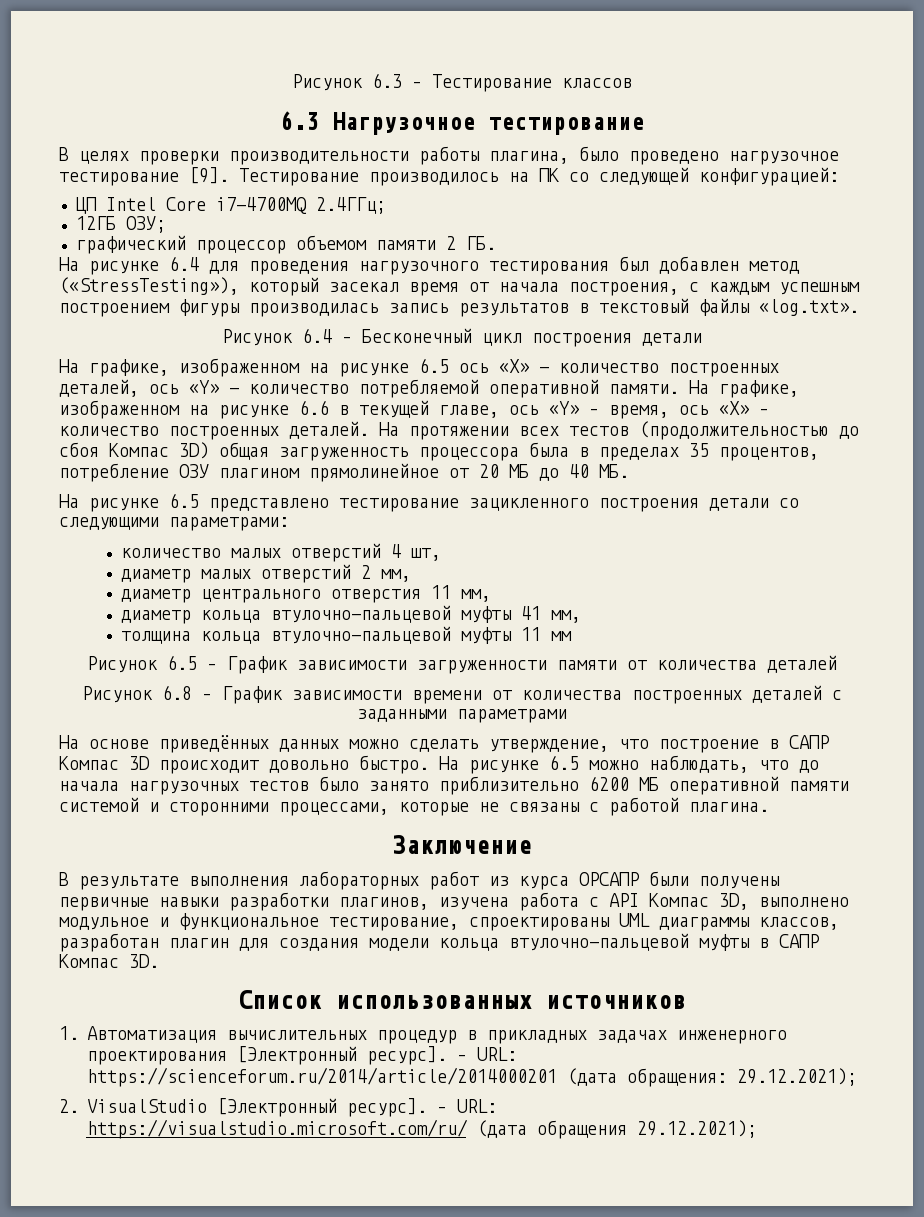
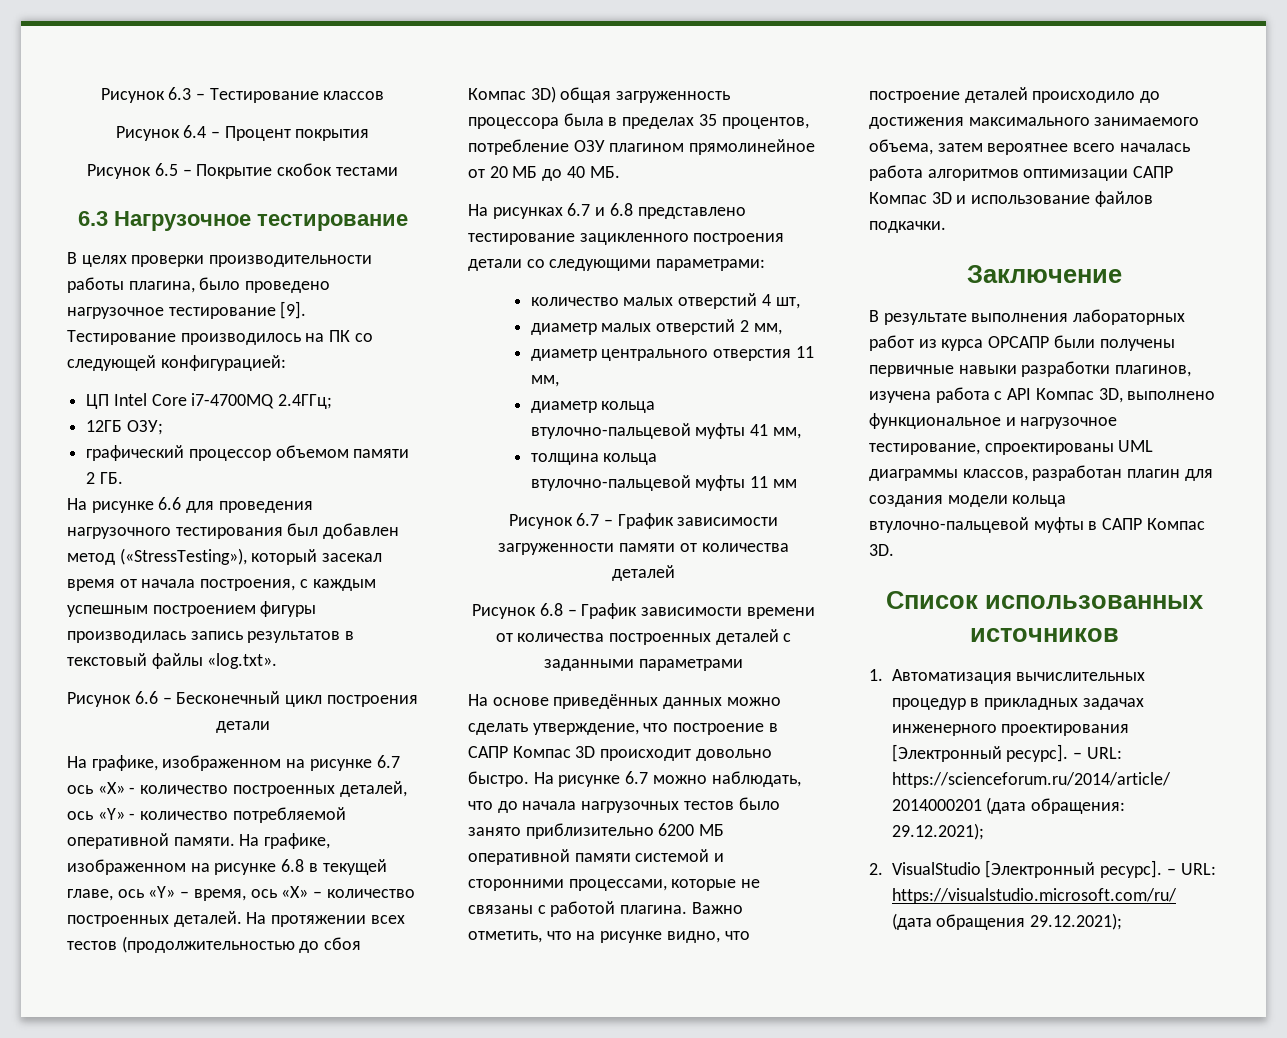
+ Рисунок 6.4 – Процент покрытия
+ Рисунок 6.5 – Покрытие скобок тестами
- На рисунке 6.4 для проведения нагрузочного тестирования был добавлен метод («StressTesting»), который засекал время от начала построения, с каждым успешным построением фигуры производилась запись результатов в текстовый файлы «log.txt».
+ На рисунке 6.6 для проведения нагрузочного тестирования был добавлен метод («StressTesting»), который засекал время от начала построения, с каждым успешным построением фигуры производилась запись результатов в текстовый файлы «log.txt».
- Рисунок 6.4 – Бесконечный цикл построения детали
+ Рисунок 6.6 – Бесконечный цикл построения детали
- На графике, изображенном на рисунке 6.5 ось «Х» - количество построенных деталей, ось «Y» - количество потребляемой оперативной памяти.
+ На графике, изображенном на рисунке 6.7 ось «Х» - количество построенных деталей, ось «Y» - количество потребляемой оперативной памяти.
- На графике, изображенном на рисунке 6.6 в текущей главе, ось «Y» – время, ось «X» – количество построенных деталей.
+ На графике, изображенном на рисунке 6.8 в текущей главе, ось «Y» – время, ось «X» – количество построенных деталей.
- На рисунке 6.5 представлено тестирование зацикленного построения детали со следующими параметрами:
+ На рисунках 6.7 и 6.8 представлено тестирование зацикленного построения детали со следующими параметрами:
- Рисунок 6.5 – График зависимости загруженности памяти от количества деталей
+ Рисунок 6.7 – График зависимости загруженности памяти от количества деталей
- На рисунке 6.5 можно наблюдать, что до начала нагрузочных тестов было занято приблизительно 6200 МБ оперативной памяти системой и сторонними процессами, которые не связаны с работой плагина.
+ На рисунке 6.7 можно наблюдать, что до начала нагрузочных тестов было занято приблизительно 6200 МБ оперативной памяти системой и сторонними процессами, которые не связаны с работой плагина. Важно отметить, что на рисунке видно, что построение деталей происходило до достижения максимального занимаемого объема, затем вероятнее всего началась работа алгоритмов оптимизации САПР Компас 3D и использование файлов подкачки.
- В результате выполнения лабораторных работ из курса ОРСАПР были получены первичные навыки разработки плагинов, изучена работа с API Компас 3D, выполнено модульное и функциональное тестирование, спроектированы UML диаграммы классов, разработан плагин для создания модели кольца втулочно-пальцевой муфты в САПР Компас 3D.
+ В результате выполнения лабораторных работ из курса ОРСАПР были получены первичные навыки разработки плагинов, изучена работа с API Компас 3D, выполнено функциональное и нагрузочное тестирование, спроектированы UML диаграммы классов, разработан плагин для создания модели кольца втулочно-пальцевой муфты в САПР Компас 3D.

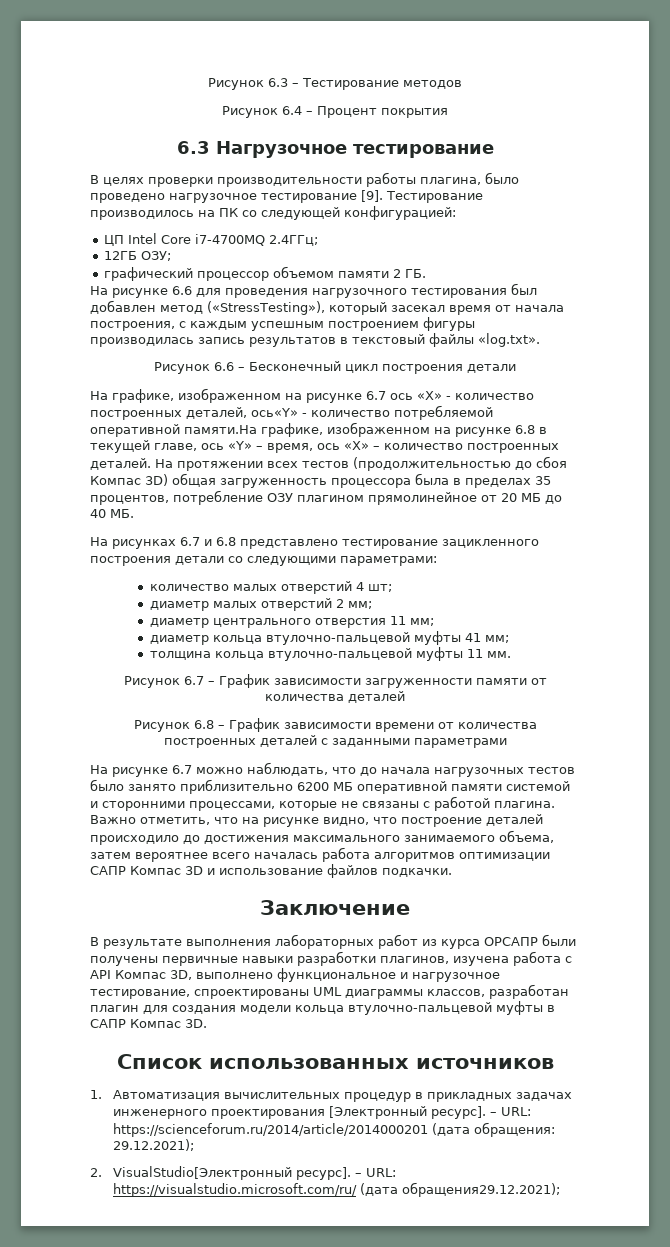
- Рисунок 6.3 – Тестирование классов
+ Рисунок 6.3 – Тестирование методов
- Рисунок 6.5 – Покрытие скобок тестами
- На графике, изображенном на рисунке 6.7 ось «Х» - количество построенных деталей, ось «Y» - количество потребляемой оперативной памяти. На графике, изображенном на рисунке 6.8 в текущей главе, ось «Y» – время, ось «X» – количество построенных деталей.
+ На графике, изображенном на рисунке 6.7 ось «Х» - количество построенных деталей, ось«Y» - количество потребляемой оперативной памяти.На графике, изображенном на рисунке 6.8 в текущей главе, ось «Y» – время, ось «X» – количество построенных деталей.
- количество малых отверстий 4 шт,
+ количество малых отверстий 4 шт;
- диаметр малых отверстий 2 мм,
+ диаметр малых отверстий 2 мм;
- диаметр центрального отверстия 11 мм,
+ диаметр центрального отверстия 11 мм;
- диаметр кольца втулочно-пальцевой муфты 41 мм,
+ диаметр кольца втулочно-пальцевой муфты 41 мм;
- толщина кольца втулочно-пальцевой муфты 11 мм
+ толщина кольца втулочно-пальцевой муфты 11 мм.
- На основе приведённых данных можно сделать утверждение, что построение в САПР Компас 3D происходит довольно быстро. На рисунке 6.7 можно наблюдать, что до начала нагрузочных тестов было занято приблизительно 6200 МБ оперативной памяти системой и сторонними процессами, которые не связаны с работой плагина.
+ На рисунке 6.7 можно наблюдать, что до начала нагрузочных тестов было занято приблизительно 6200 МБ оперативной памяти системой и сторонними процессами, которые не связаны с работой плагина.
- 2. VisualStudio [Электронный ресурс].
+ 2. VisualStudio[Электронный ресурс].
- – URL: https://visualstudio.microsoft.com/ru/ (дата обращения 29.12.2021);
+ – URL: https://visualstudio.microsoft.com/ru/ (дата обращения29.12.2021);

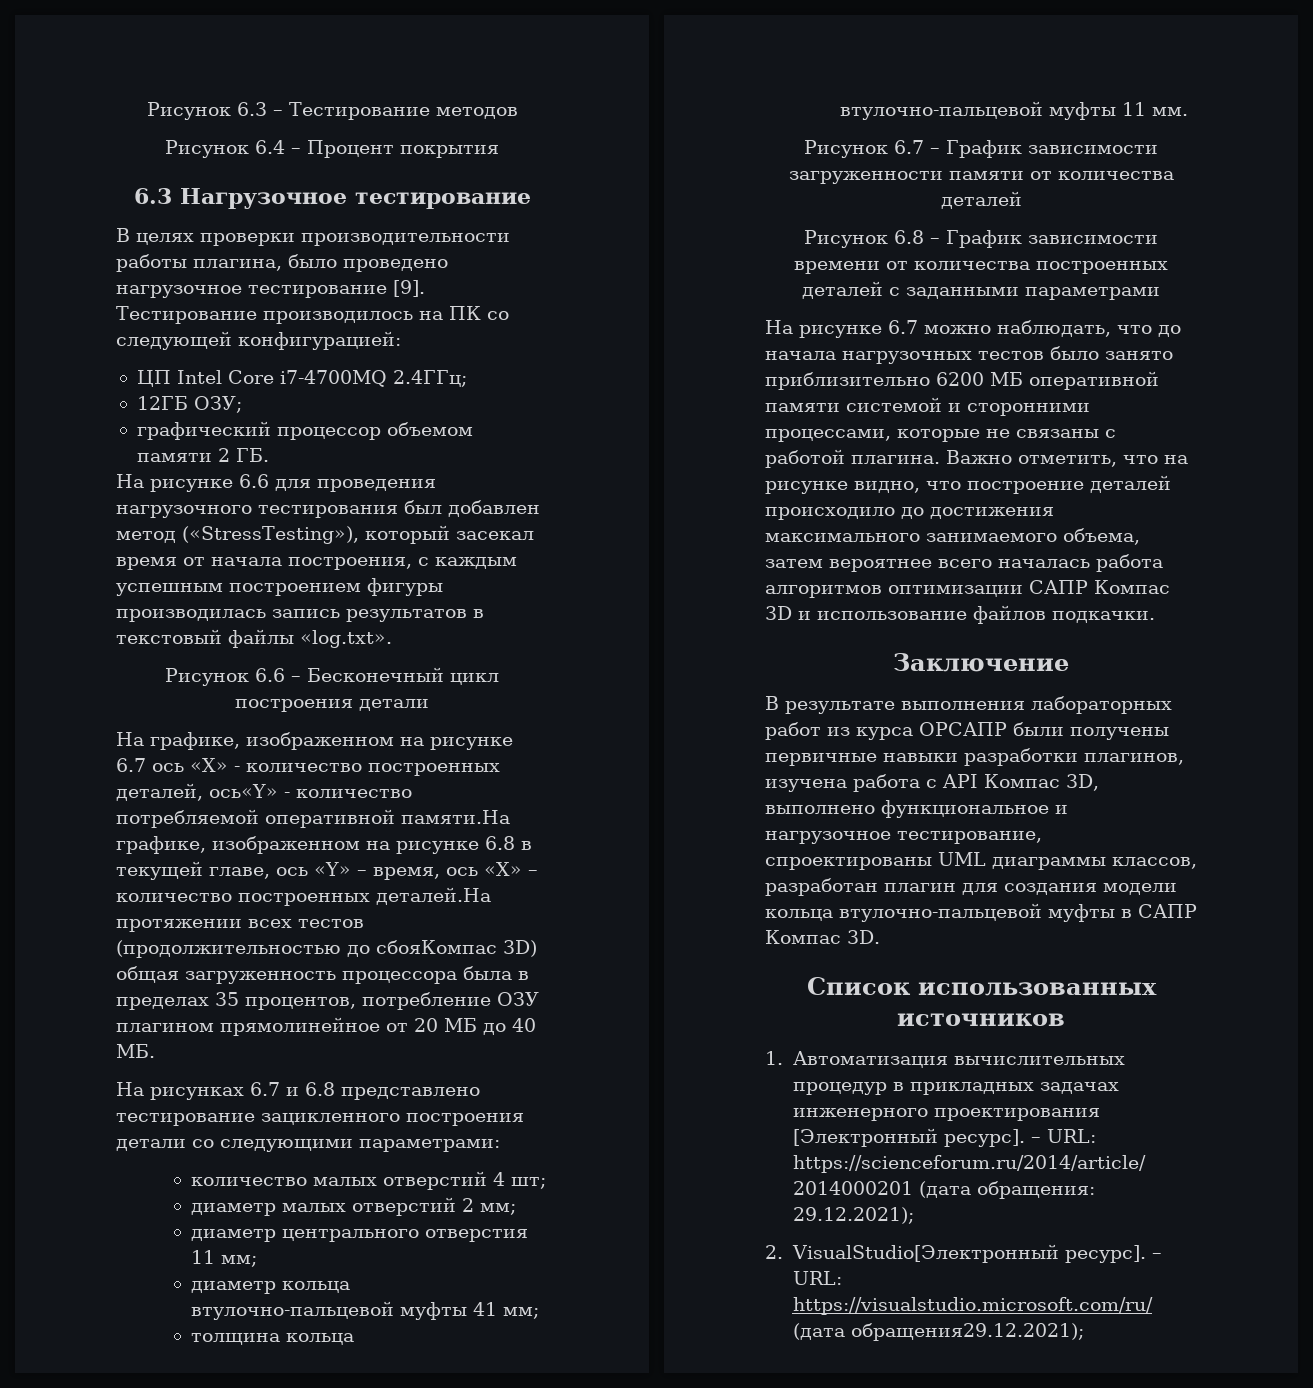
- На графике, изображенном на рисунке 6.7 ось «Х» - количество построенных деталей, ось«Y» - количество потребляемой оперативной памяти.На графике, изображенном на рисунке 6.8 в текущей главе, ось «Y» – время, ось «X» – количество построенных деталей. На протяжении всех тестов (продолжительностью до сбоя Компас 3D) общая загруженность процессора была в пределах 35 процентов, потребление ОЗУ плагином прямолинейное от 20 МБ до 40 МБ.
+ На графике, изображенном на рисунке 6.7 ось «Х» - количество построенных деталей, ось«Y» - количество потребляемой оперативной памяти.На графике, изображенном на рисунке 6.8 в текущей главе, ось «Y» – время, ось «X» – количество построенных деталей.На протяжении всех тестов (продолжительностью до сбояКомпас 3D) общая загруженность процессора была в пределах 35 процентов, потребление ОЗУ плагином прямолинейное от 20 МБ до 40 МБ.

